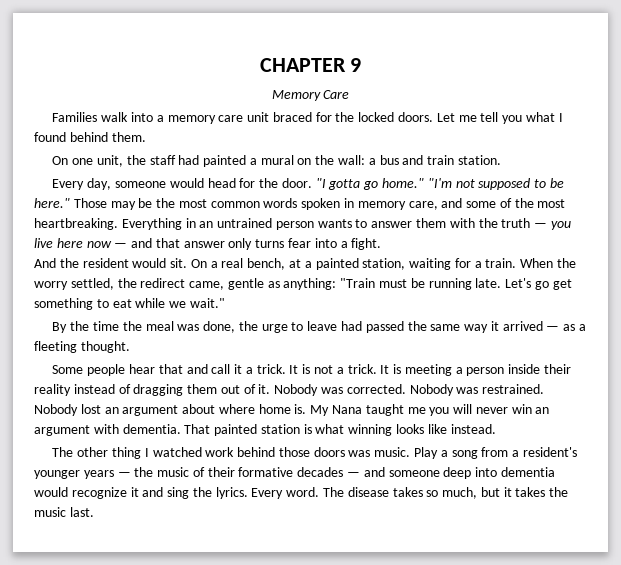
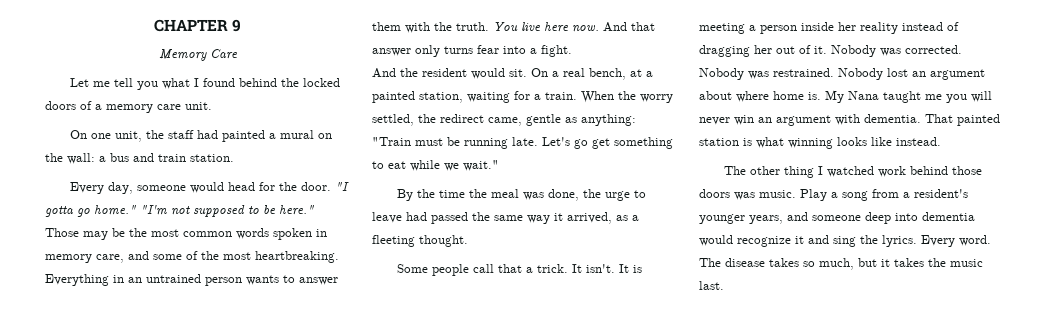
- Families walk into a memory care unit braced for the locked doors. Let me tell you what I found behind them.
+ Let me tell you what I found behind the locked doors of a memory care unit.
- Everything in an untrained person wants to answer them with the truth — you live here now — and that answer only turns fear into a fight.
+ Everything in an untrained person wants to answer them with the truth. You live here now. And that answer only turns fear into a fight.
- By the time the meal was done, the urge to leave had passed the same way it arrived — as a fleeting thought.
+ By the time the meal was done, the urge to leave had passed the same way it arrived, as a fleeting thought.
- Some people hear that and call it a trick. It is not a trick.
+ Some people call that a trick. It isn't.
- It is meeting a person inside their reality instead of dragging them out of it.
+ It is meeting a person inside her reality instead of dragging her out of it.
- Play a song from a resident's younger years — the music of their formative decades — and someone deep into dementia would recognize it and sing the lyrics.
+ Play a song from a resident's younger years, and someone deep into dementia would recognize it and sing the lyrics.

